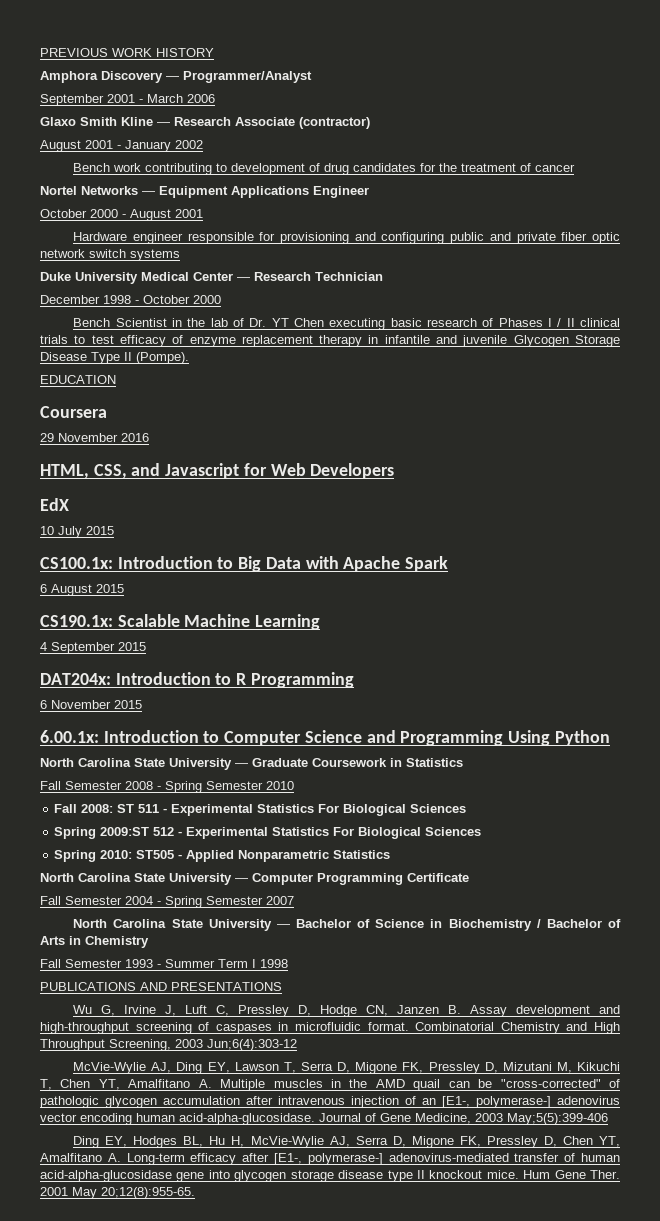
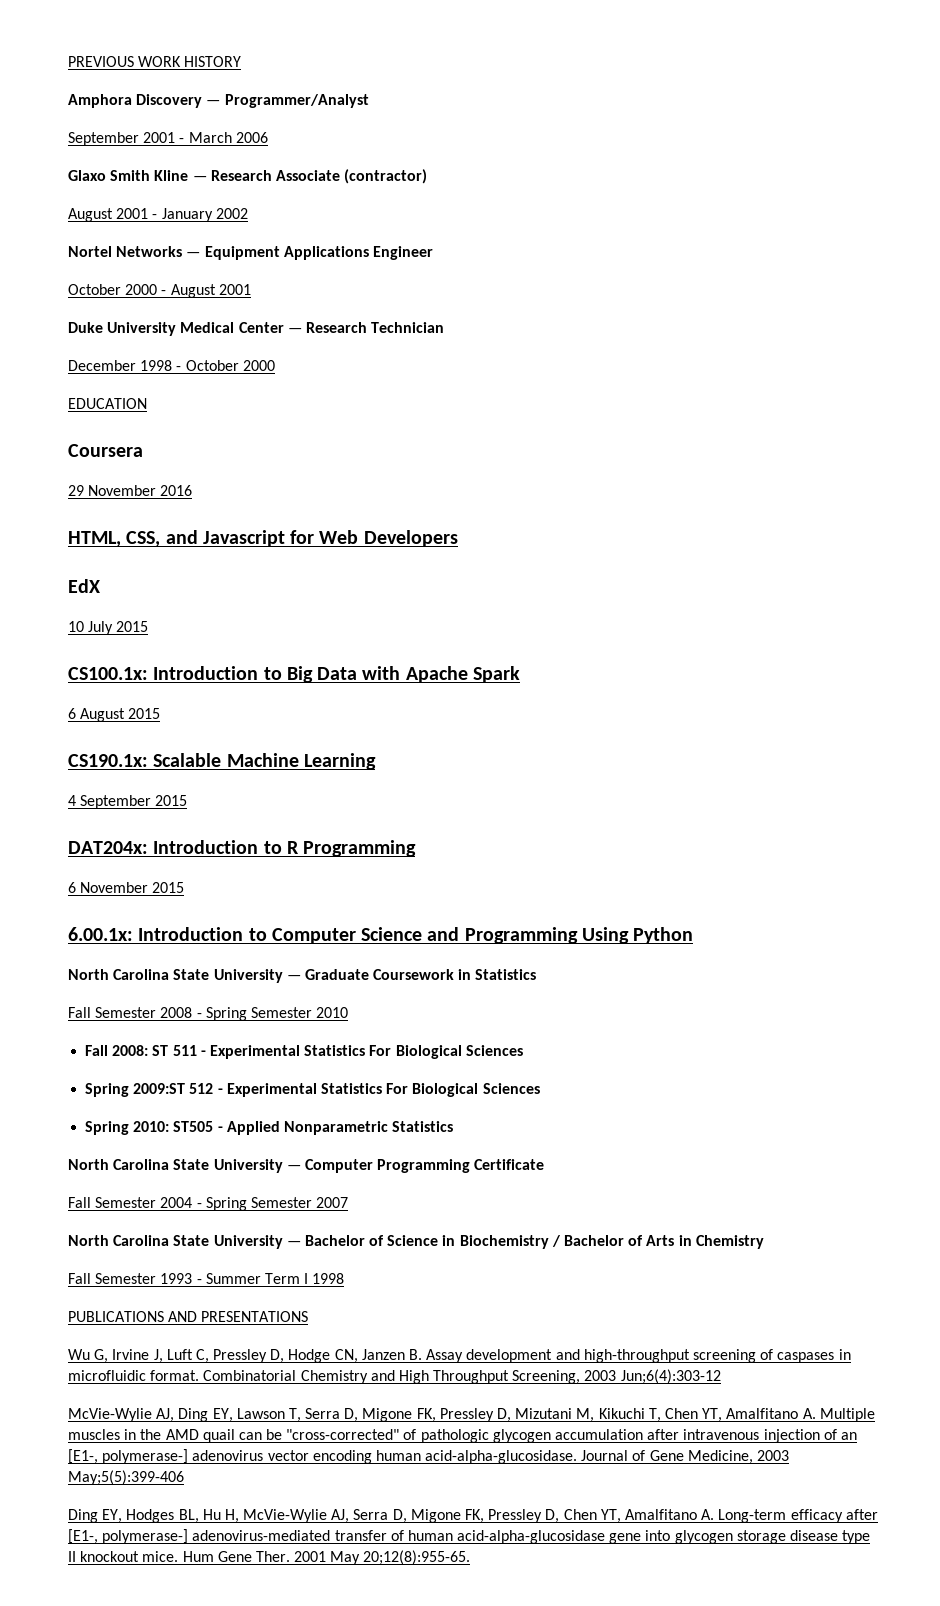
- Bench work contributing to development of drug candidates for the treatment of cancer
- Hardware engineer responsible for provisioning and configuring public and private fiber optic network switch systems
- Bench Scientist in the lab of Dr. YT Chen executing basic research of Phases I / II clinical trials to test efficacy of enzyme replacement therapy in infantile and juvenile Glycogen Storage Disease Type II (Pompe).

